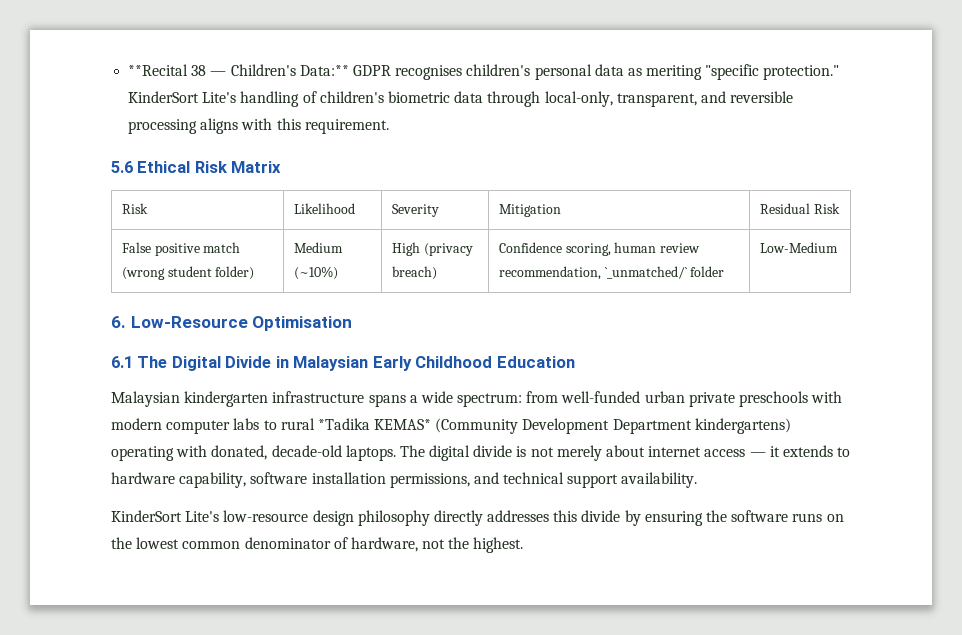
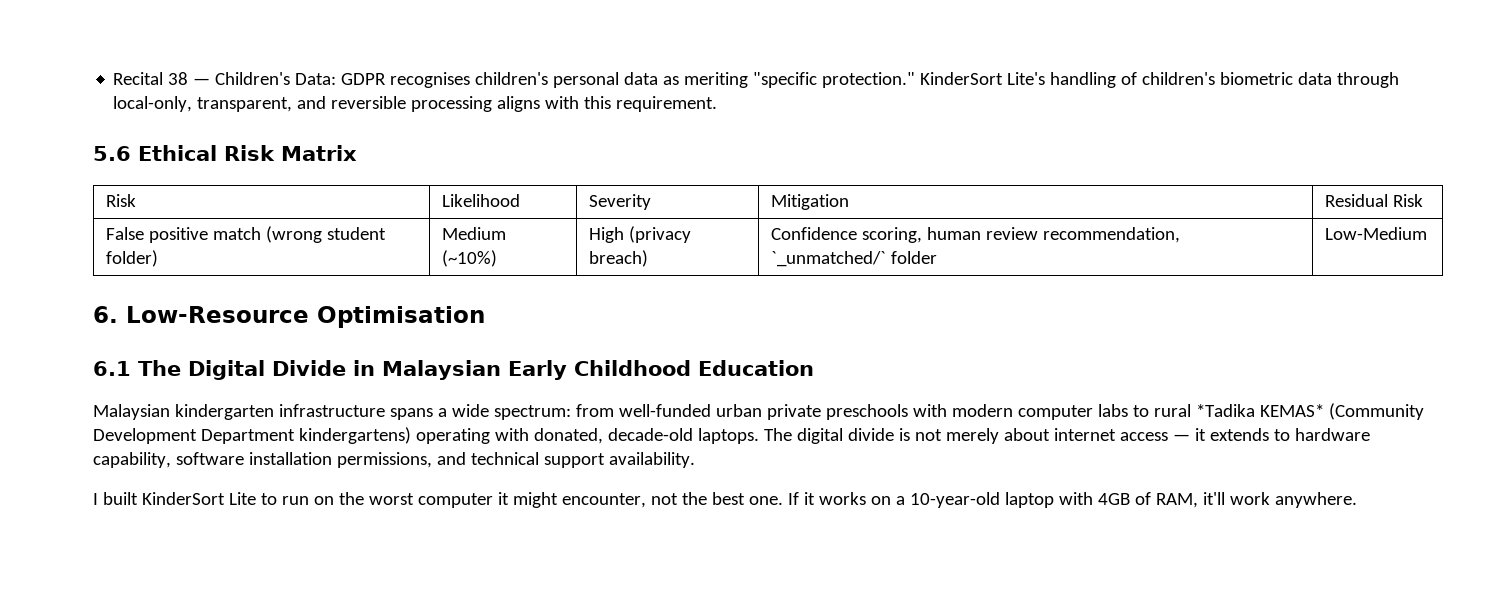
- **Recital 38 — Children's Data:** GDPR recognises children's personal data as meriting "specific protection."
+ Recital 38 — Children's Data: GDPR recognises children's personal data as meriting "specific protection."
- KinderSort Lite's low-resource design philosophy directly addresses this divide by ensuring the software runs on the lowest common denominator of hardware, not the highest.
+ I built KinderSort Lite to run on the worst computer it might encounter, not the best one. If it works on a 10-year-old laptop with 4GB of RAM, it'll work anywhere.

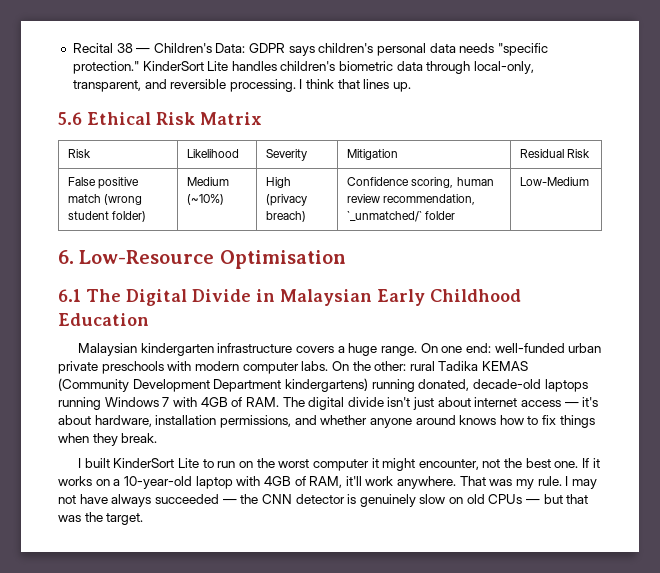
- Recital 38 — Children's Data: GDPR recognises children's personal data as meriting "specific protection."
+ Recital 38 — Children's Data: GDPR says children's personal data needs "specific protection."
- KinderSort Lite's handling of children's biometric data through local-only, transparent, and reversible processing aligns with this requirement.
+ KinderSort Lite handles children's biometric data through local-only, transparent, and reversible processing. I think that lines up.
- Malaysian kindergarten infrastructure spans a wide spectrum: from well-funded urban private preschools with modern computer labs to rural *Tadika KEMAS* (Community Development Department kindergartens) operating with donated, decade-old laptops. The digital divide is not merely about internet access — it extends to hardware capability, software installation permissions, and technical support availability.
+ Malaysian kindergarten infrastructure covers a huge range. On one end: well-funded urban private preschools with modern computer labs. On the other: rural Tadika KEMAS (Community Development Department kindergartens) running donated, decade-old laptops running Windows 7 with 4GB of RAM. The digital divide isn't just about internet access — it's about hardware, installation permissions, and whether anyone around knows how to fix things when they break.
+ That was my rule. I may not have always succeeded — the CNN detector is genuinely slow on old CPUs — but that was the target.

